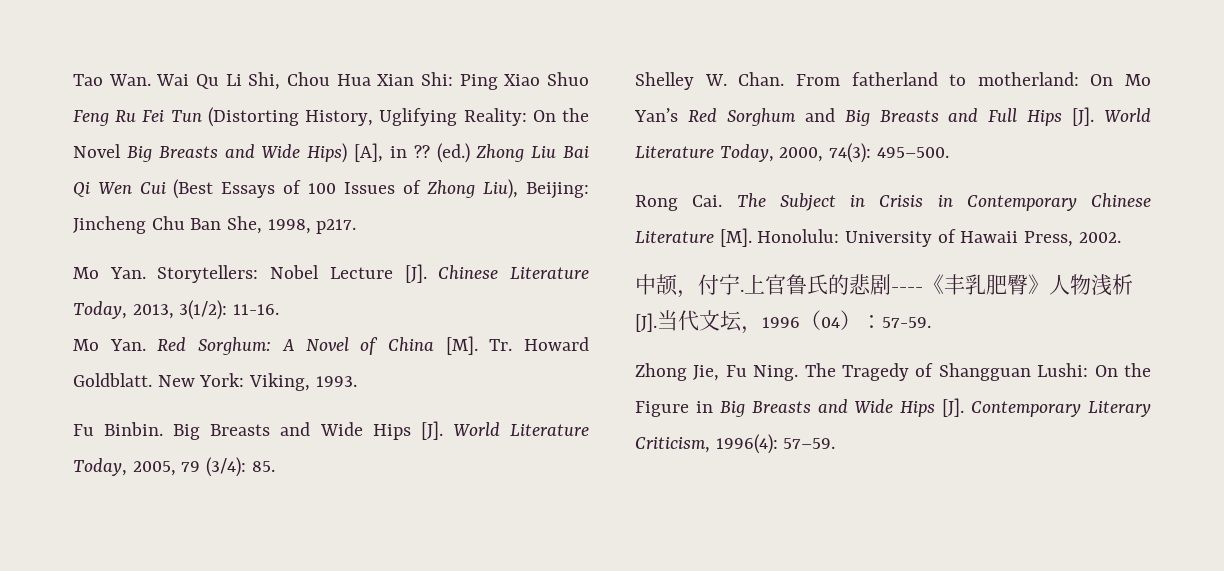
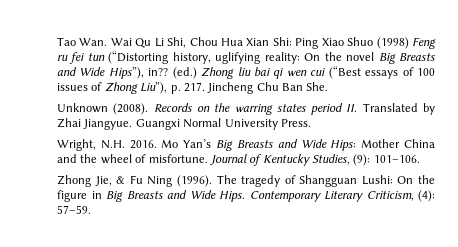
- Tao Wan. Wai Qu Li Shi, Chou Hua Xian Shi: Ping Xiao Shuo Feng Ru Fei Tun (Distorting History, Uglifying Reality: On the Novel Big Breasts and Wide Hips) [A], in ?? (ed.) Zhong Liu Bai Qi Wen Cui (Best Essays of 100 Issues of Zhong Liu), Beijing: Jincheng Chu Ban She, 1998, p217.
- Mo Yan. Storytellers: Nobel Lecture [J]. Chinese Literature Today, 2013, 3(1/2): 11-16.
- Mo Yan. Red Sorghum: A Novel of China [M]. Tr. Howard Goldblatt. New York: Viking, 1993.
- Fu Binbin. Big Breasts and Wide Hips [J]. World Literature Today, 2005, 79 (3/4): 85.
- Shelley W. Chan. From fatherland to motherland: On Mo Yan’s Red Sorghum and Big Breasts and Full Hips [J]. World Literature Today, 2000, 74(3): 495–500.
- Rong Cai. The Subject in Crisis in Contemporary Chinese Literature [M]. Honolulu: University of Hawaii Press, 2002.
- 中颉，付宁.上官鲁氏的悲剧----《丰乳肥臀》人物浅析[J].当代文坛，1996（04）：57-59.
- Zhong Jie, Fu Ning. The Tragedy of Shangguan Lushi: On the Figure in Big Breasts and Wide Hips [J]. Contemporary Literary Criticism, 1996(4): 57–59.
+ Tao Wan. Wai Qu Li Shi, Chou Hua Xian Shi: Ping Xiao Shuo (1998) Feng ru fei tun (“Distorting history, uglifying reality: On the novel Big Breasts and Wide Hips”), in?? (ed.) Zhong liu bai qi wen cui (“Best essays of 100 issues of Zhong Liu”), p. 217. Jincheng Chu Ban She.
+ Unknown (2008). Records on the warring states period II. Translated by Zhai Jiangyue. Guangxi Normal University Press.
+ Wright, N.H. 2016. Mo Yan’s Big Breasts and Wide Hips: Mother China and the wheel of misfortune. Journal of Kentucky Studies, (9): 101–106.
+ Zhong Jie, & Fu Ning (1996). The tragedy of Shangguan Lushi: On the figure in Big Breasts and Wide Hips. Contemporary Literary Criticism, (4): 57–59.

